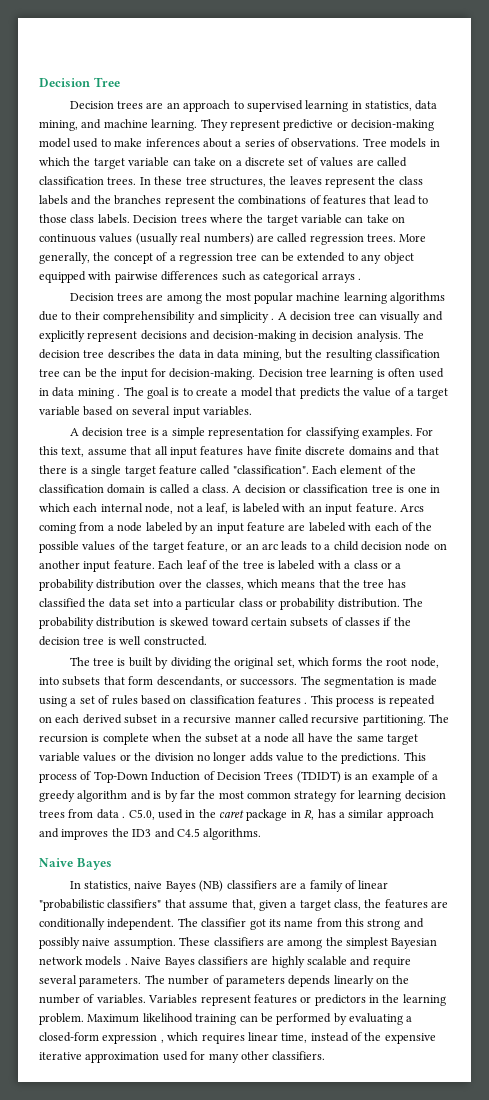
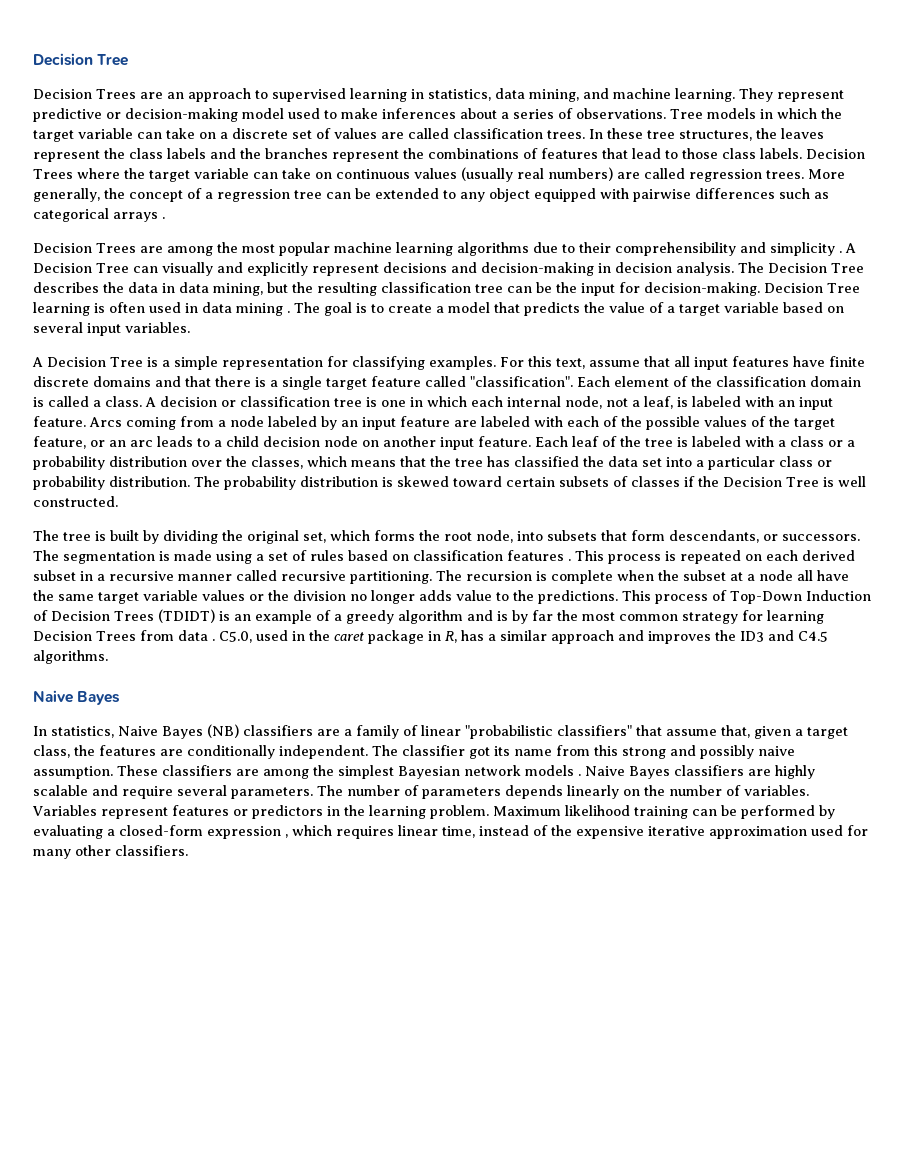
- Decision trees are an approach to supervised learning in statistics, data mining, and machine learning.
+ Decision Trees are an approach to supervised learning in statistics, data mining, and machine learning.
- Decision trees where the target variable can take on continuous values (usually real numbers) are called regression trees.
+ Decision Trees where the target variable can take on continuous values (usually real numbers) are called regression trees.
- Decision trees are among the most popular machine learning algorithms due to their comprehensibility and simplicity .
+ Decision Trees are among the most popular machine learning algorithms due to their comprehensibility and simplicity .
- A decision tree can visually and explicitly represent decisions and decision-making in decision analysis.
+ A Decision Tree can visually and explicitly represent decisions and decision-making in decision analysis.
- The decision tree describes the data in data mining, but the resulting classification tree can be the input for decision-making.
+ The Decision Tree describes the data in data mining, but the resulting classification tree can be the input for decision-making.
- Decision tree learning is often used in data mining .
+ Decision Tree learning is often used in data mining .
- A decision tree is a simple representation for classifying examples.
+ A Decision Tree is a simple representation for classifying examples.
- The probability distribution is skewed toward certain subsets of classes if the decision tree is well constructed.
+ The probability distribution is skewed toward certain subsets of classes if the Decision Tree is well constructed.
- This process of Top-Down Induction of Decision Trees (TDIDT) is an example of a greedy algorithm and is by far the most common strategy for learning decision trees from data .
+ This process of Top-Down Induction of Decision Trees (TDIDT) is an example of a greedy algorithm and is by far the most common strategy for learning Decision Trees from data .
- In statistics, naive Bayes (NB) classifiers are a family of linear "probabilistic classifiers" that assume that, given a target class, the features are conditionally independent.
+ In statistics, Naive Bayes (NB) classifiers are a family of linear "probabilistic classifiers" that assume that, given a target class, the features are conditionally independent.

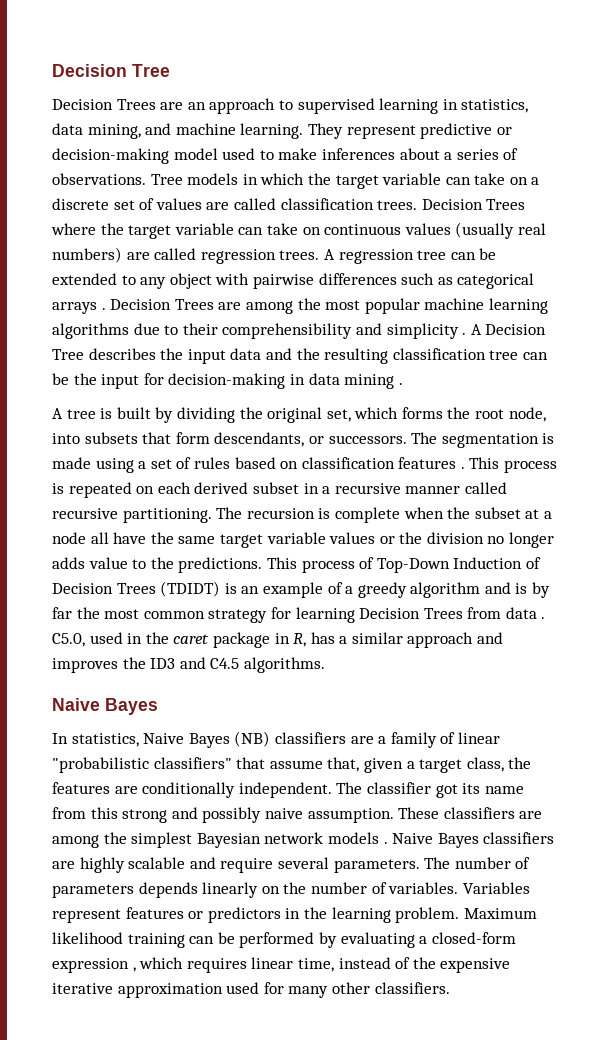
- In these tree structures, the leaves represent the class labels and the branches represent the combinations of features that lead to those class labels.
- More generally, the concept of a regression tree can be extended to any object equipped with pairwise differences such as categorical arrays .
- Decision Trees are among the most popular machine learning algorithms due to their comprehensibility and simplicity .
+ A regression tree can be extended to any object with pairwise differences such as categorical arrays . Decision Trees are among the most popular machine learning algorithms due to their comprehensibility and simplicity .
- A Decision Tree can visually and explicitly represent decisions and decision-making in decision analysis. The Decision Tree describes the data in data mining, but the resulting classification tree can be the input for decision-making. Decision Tree learning is often used in data mining . The goal is to create a model that predicts the value of a target variable based on several input variables.
- A Decision Tree is a simple representation for classifying examples. For this text, assume that all input features have finite discrete domains and that there is a single target feature called "classification". Each element of the classification domain is called a class. A decision or classification tree is one in which each internal node, not a leaf, is labeled with an input feature. Arcs coming from a node labeled by an input feature are labeled with each of the possible values of the target feature, or an arc leads to a child decision node on another input feature. Each leaf of the tree is labeled with a class or a probability distribution over the classes, which means that the tree has classified the data set into a particular class or probability distribution. The probability distribution is skewed toward certain subsets of classes if the Decision Tree is well constructed.
- The tree is built by dividing the original set, which forms the root node, into subsets that form descendants, or successors.
+ A Decision Tree describes the input data and the resulting classification tree can be the input for decision-making in data mining .
+ A tree is built by dividing the original set, which forms the root node, into subsets that form descendants, or successors.

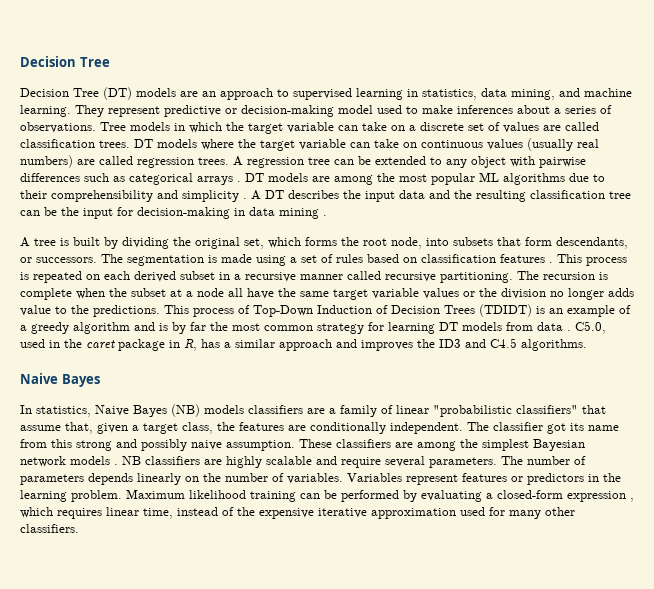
- Decision Trees are an approach to supervised learning in statistics, data mining, and machine learning.
+ Decision Tree (DT) models are an approach to supervised learning in statistics, data mining, and machine learning.
- Decision Trees where the target variable can take on continuous values (usually real numbers) are called regression trees.
+ DT models where the target variable can take on continuous values (usually real numbers) are called regression trees.
- Decision Trees are among the most popular machine learning algorithms due to their comprehensibility and simplicity .
+ DT models are among the most popular ML algorithms due to their comprehensibility and simplicity .
- A Decision Tree describes the input data and the resulting classification tree can be the input for decision-making in data mining .
+ A DT describes the input data and the resulting classification tree can be the input for decision-making in data mining .
- This process of Top-Down Induction of Decision Trees (TDIDT) is an example of a greedy algorithm and is by far the most common strategy for learning Decision Trees from data .
+ This process of Top-Down Induction of Decision Trees (TDIDT) is an example of a greedy algorithm and is by far the most common strategy for learning DT models from data .
- In statistics, Naive Bayes (NB) classifiers are a family of linear "probabilistic classifiers" that assume that, given a target class, the features are conditionally independent.
+ In statistics, Naive Bayes (NB) models classifiers are a family of linear "probabilistic classifiers" that assume that, given a target class, the features are conditionally independent.
- Naive Bayes classifiers are highly scalable and require several parameters.
+ NB classifiers are highly scalable and require several parameters.

